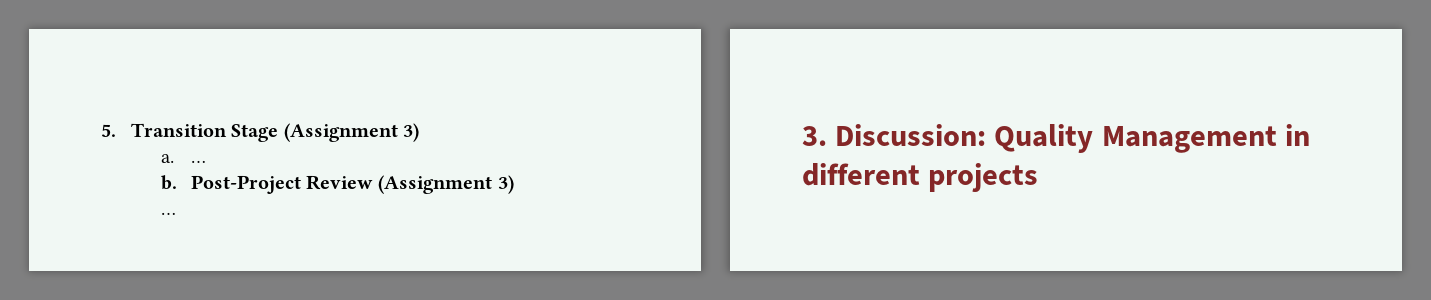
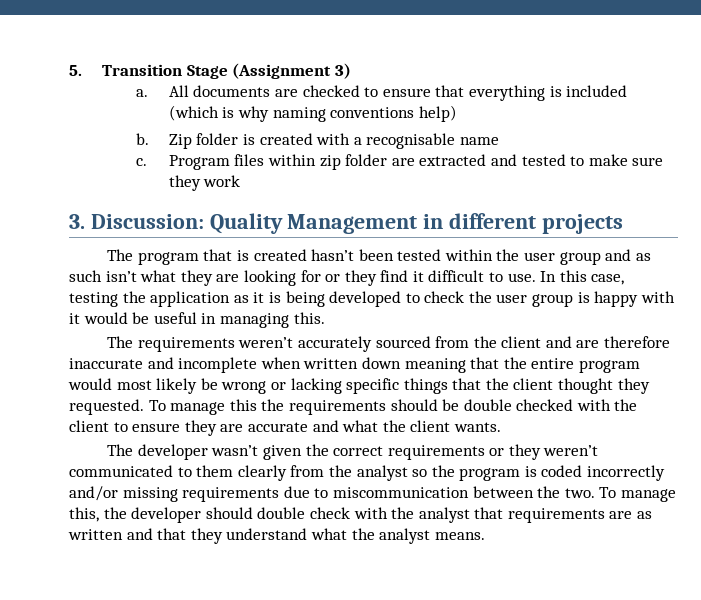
- a. …
- b. Post-Project Review (Assignment 3)
- …
+ a. All documents are checked to ensure that everything is included (which is why naming conventions help)
+ b. Zip folder is created with a recognisable name
+ c. Program files within zip folder are extracted and tested to make sure they work
+ The program that is created hasn’t been tested within the user group and as such isn’t what they are looking for or they find it difficult to use. In this case, testing the application as it is being developed to check the user group is happy with it would be useful in managing this.
+ The requirements weren’t accurately sourced from the client and are therefore inaccurate and incomplete when written down meaning that the entire program would most likely be wrong or lacking specific things that the client thought they requested. To manage this the requirements should be double checked with the client to ensure they are accurate and what the client wants.
+ The developer wasn’t given the correct requirements or they weren’t communicated to them clearly from the analyst so the program is coded incorrectly and/or missing requirements due to miscommunication between the two. To manage this, the developer should double check with the analyst that requirements are as written and that they understand what the analyst means.

